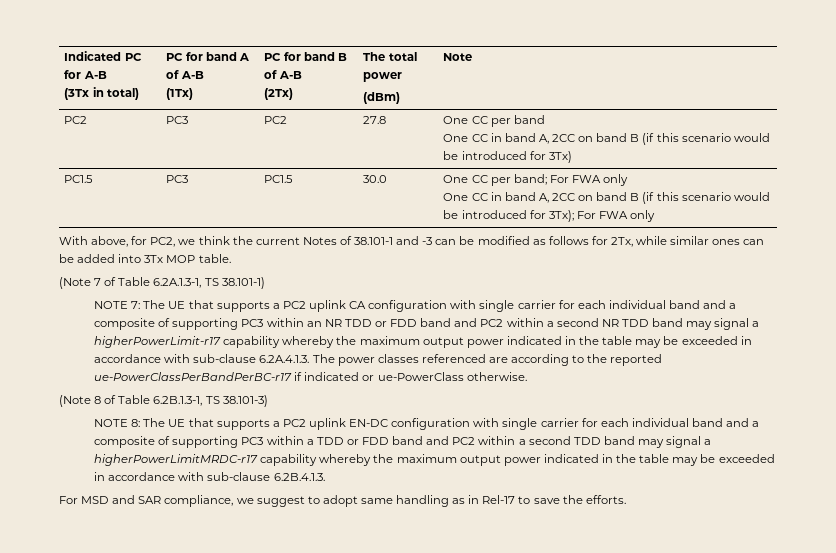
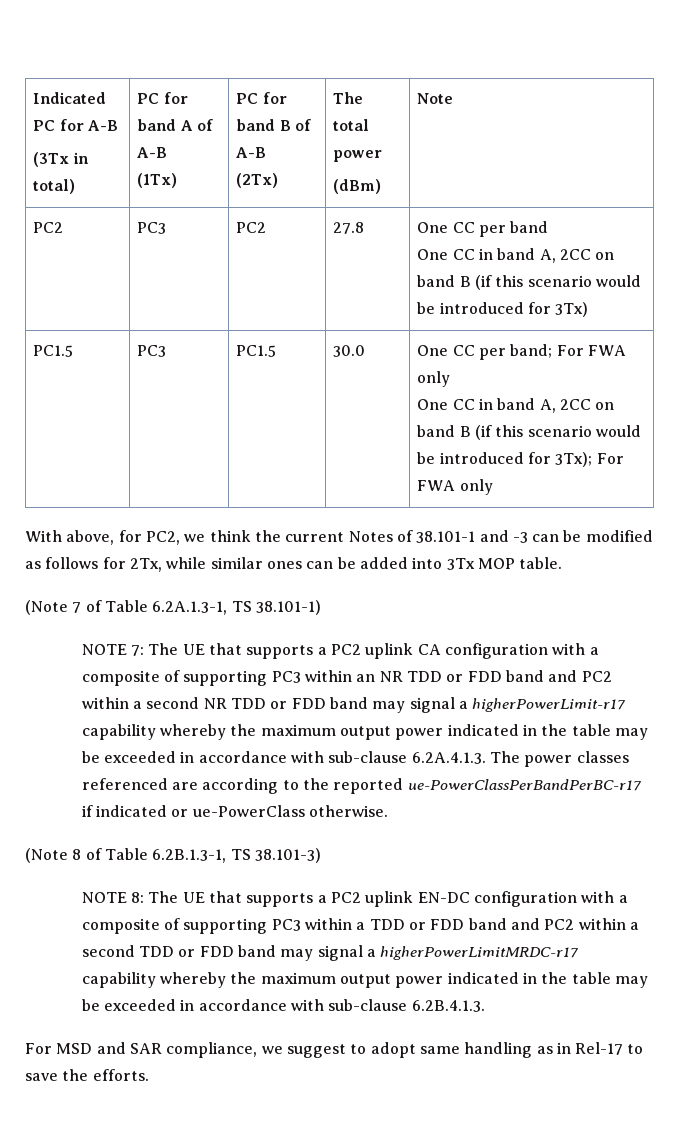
- The UE that supports a PC2 uplink CA configuration with single carrier for each individual band and a composite of supporting PC3 within an NR TDD or FDD band and PC2 within a second NR TDD band may signal a higherPowerLimit-r17 capability whereby the maximum output power indicated in the table may be exceeded in accordance with sub-clause 6.2A.4.1.3. The power classes referenced are according to the reported ue-PowerClassPerBandPerBC-r17 if indicated or ue-PowerClass otherwise.
+ The UE that supports a PC2 uplink CA configuration with a composite of supporting PC3 within an NR TDD or FDD band and PC2 within a second NR TDD or FDD band may signal a higherPowerLimit-r17 capability whereby the maximum output power indicated in the table may be exceeded in accordance with sub-clause 6.2A.4.1.3. The power classes referenced are according to the reported ue-PowerClassPerBandPerBC-r17 if indicated or ue-PowerClass otherwise.
- NOTE 8: The UE that supports a PC2 uplink EN-DC configuration with single carrier for each individual band and a composite of supporting PC3 within a TDD or FDD band and PC2 within a second TDD band may signal a higherPowerLimitMRDC-r17 capability whereby the maximum output power indicated in the table may be exceeded in accordance with sub-clause 6.2B.4.1.3.
+ NOTE 8: The UE that supports a PC2 uplink EN-DC configuration with a composite of supporting PC3 within a TDD or FDD band and PC2 within a second TDD or FDD band may signal a higherPowerLimitMRDC-r17 capability whereby the maximum output power indicated in the table may be exceeded in accordance with sub-clause 6.2B.4.1.3.

